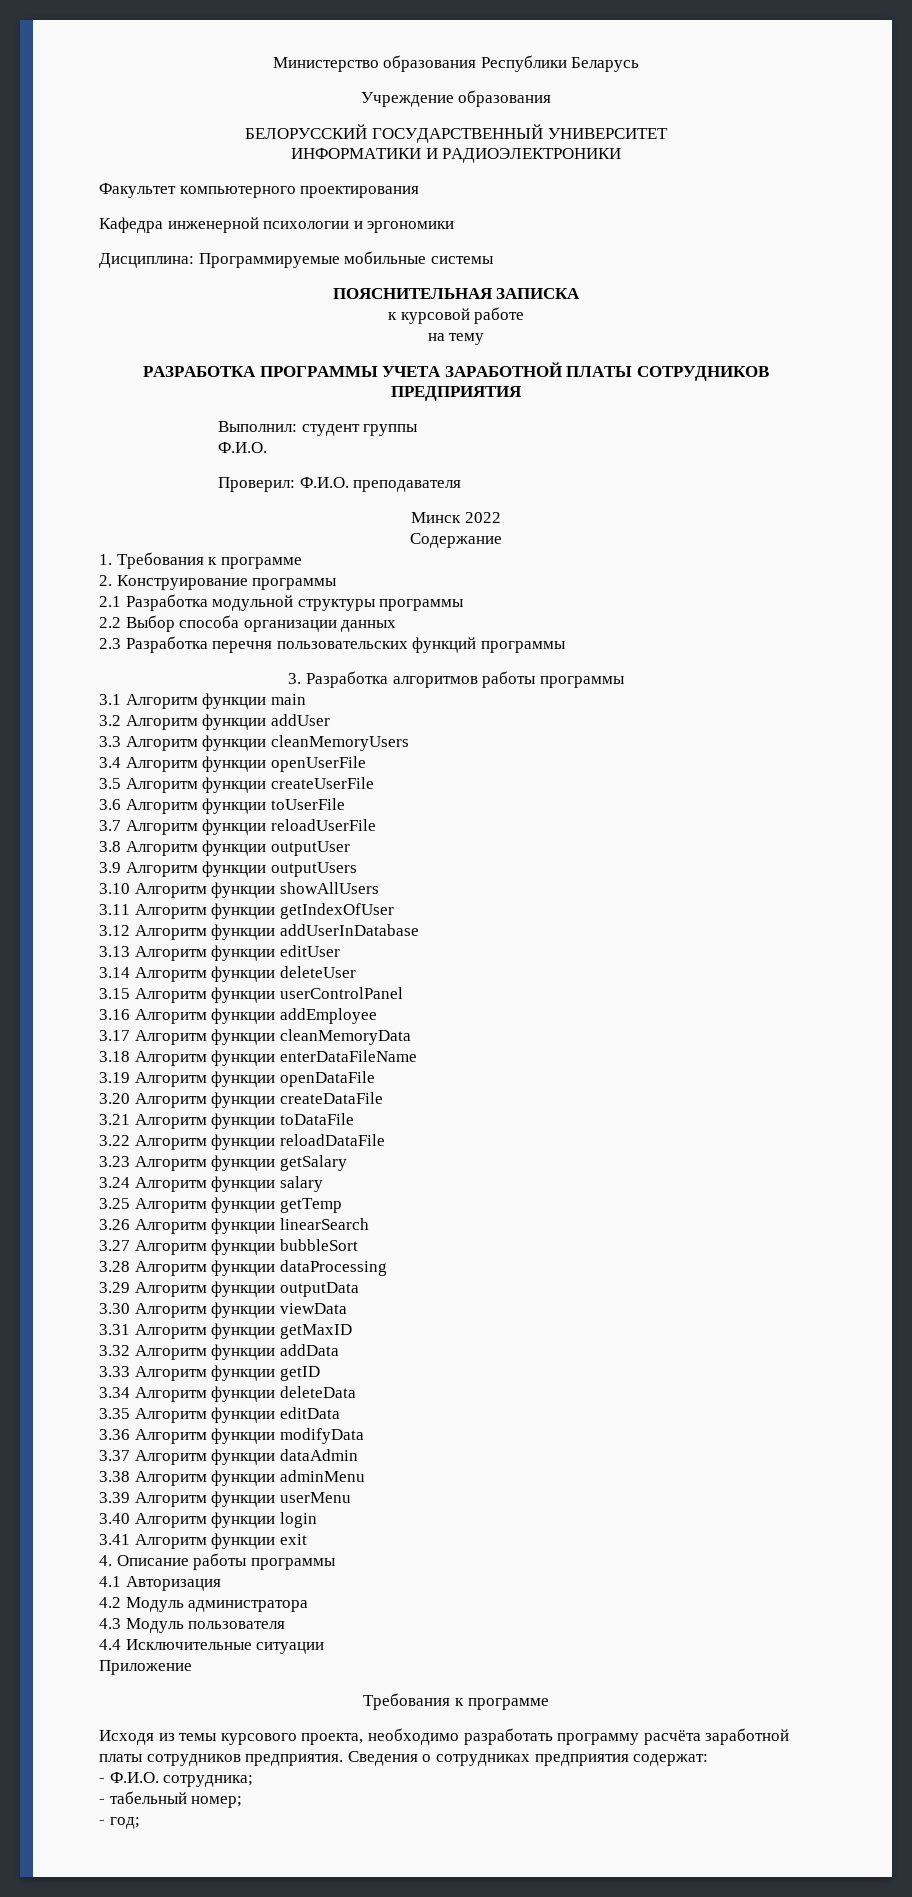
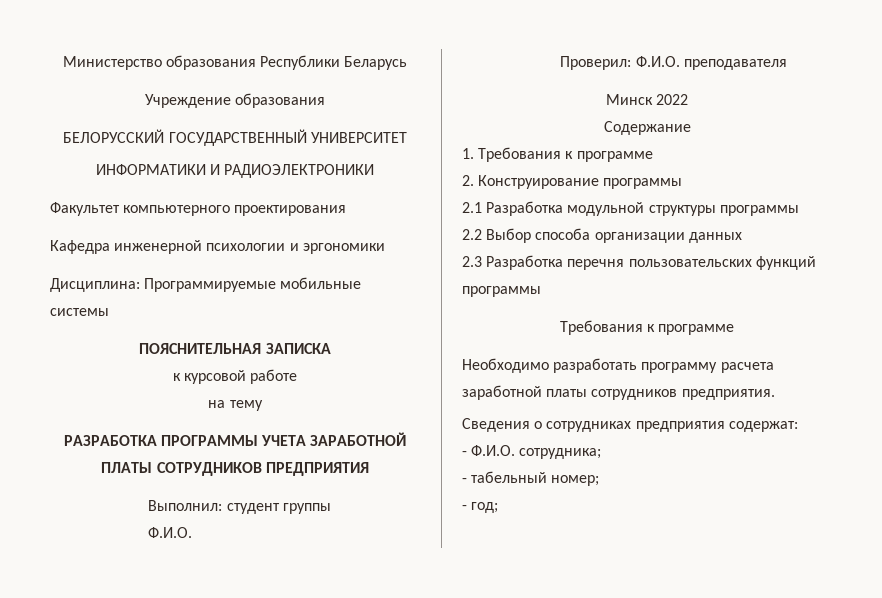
  2.3 Разработка перечня пользовательских функций программы
- 3. Разработка алгоритмов работы программы
- 3.1 Алгоритм функции main
- 3.2 Алгоритм функции addUser
- 3.3 Алгоритм функции cleanMemoryUsers
- 3.4 Алгоритм функции openUserFile
- 3.5 Алгоритм функции createUserFile
- 3.6 Алгоритм функции toUserFile
- 3.7 Алгоритм функции reloadUserFile
- 3.8 Алгоритм функции outputUser
- 3.9 Алгоритм функции outputUsers
- 3.10 Алгоритм функции showAllUsers
- 3.11 Алгоритм функции getIndexOfUser
- 3.12 Алгоритм функции addUserInDatabase
- 3.13 Алгоритм функции editUser
- 3.14 Алгоритм функции deleteUser
- 3.15 Алгоритм функции userControlPanel
- 3.16 Алгоритм функции addEmployee
- 3.17 Алгоритм функции cleanMemoryData
- 3.18 Алгоритм функции enterDataFileName
- 3.19 Алгоритм функции openDataFile
- 3.20 Алгоритм функции createDataFile
- 3.21 Алгоритм функции toDataFile
- 3.22 Алгоритм функции reloadDataFile
- 3.23 Алгоритм функции getSalary
- 3.24 Алгоритм функции salary
- 3.25 Алгоритм функции getTemp
- 3.26 Алгоритм функции linearSearch
- 3.27 Алгоритм функции bubbleSort
- 3.28 Алгоритм функции dataProcessing
- 3.29 Алгоритм функции outputData
- 3.30 Алгоритм функции viewData
- 3.31 Алгоритм функции getMaxID
- 3.32 Алгоритм функции addData
- 3.33 Алгоритм функции getID
- 3.34 Алгоритм функции deleteData
- 3.35 Алгоритм функции editData
- 3.36 Алгоритм функции modifyData
- 3.37 Алгоритм функции dataAdmin
- 3.38 Алгоритм функции adminMenu
- 3.39 Алгоритм функции userMenu
- 3.40 Алгоритм функции login
- 3.41 Алгоритм функции exit
- 4. Описание работы программы
- 4.1 Авторизация
- 4.2 Модуль администратора
- 4.3 Модуль пользователя
- 4.4 Исключительные ситуации
- Приложение
  Требования к программе
- Исходя из темы курсового проекта, необходимо разработать программу расчёта заработной платы сотрудников предприятия. Сведения о сотрудниках предприятия содержат:
+ Необходимо разработать программу расчета заработной платы сотрудников предприятия.
+ Сведения о сотрудниках предприятия содержат:

